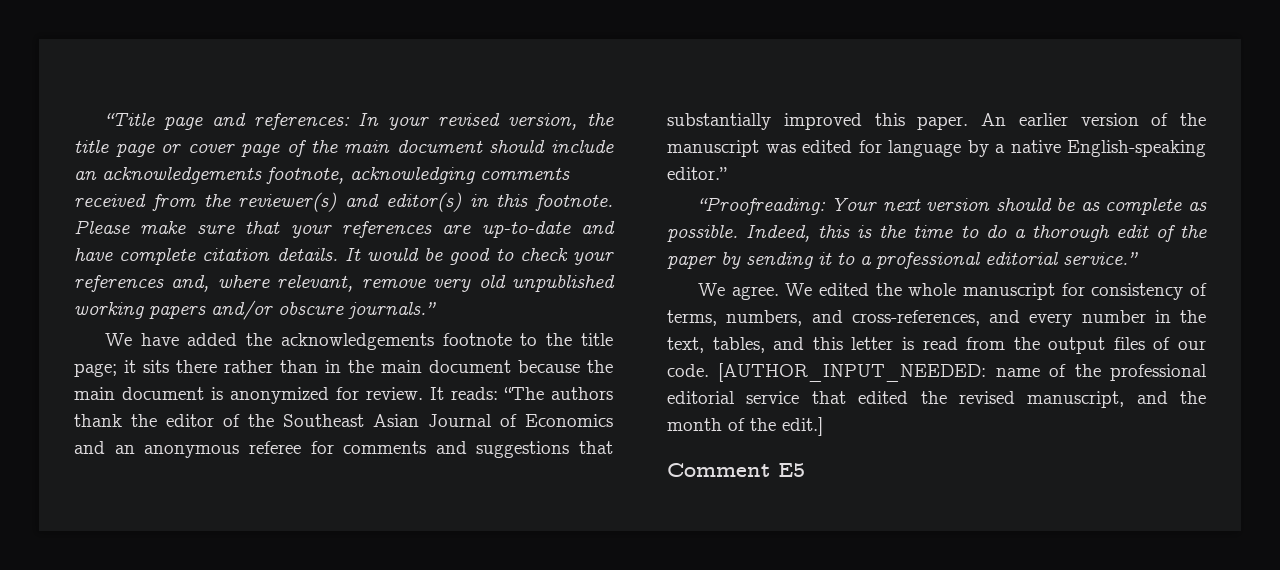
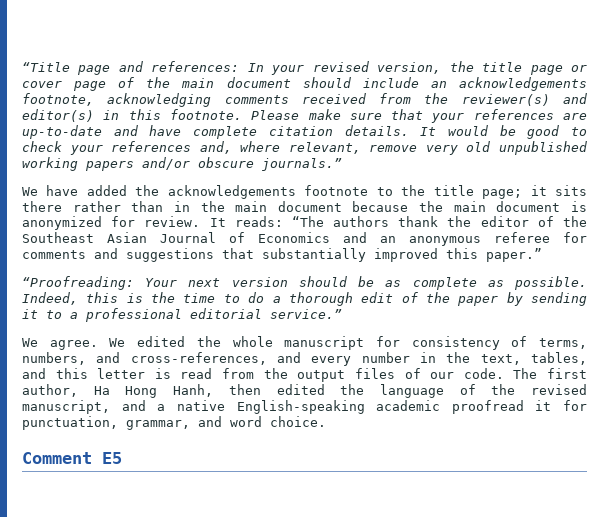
- It reads: “The authors thank the editor of the Southeast Asian Journal of Economics and an anonymous referee for comments and suggestions that substantially improved this paper. An earlier version of the manuscript was edited for language by a native English-speaking editor.”
+ It reads: “The authors thank the editor of the Southeast Asian Journal of Economics and an anonymous referee for comments and suggestions that substantially improved this paper.”
- [AUTHOR_INPUT_NEEDED: name of the professional editorial service that edited the revised manuscript, and the month of the edit.]
+ The first author, Ha Hong Hanh, then edited the language of the revised manuscript, and a native English-speaking academic proofread it for punctuation, grammar, and word choice.

